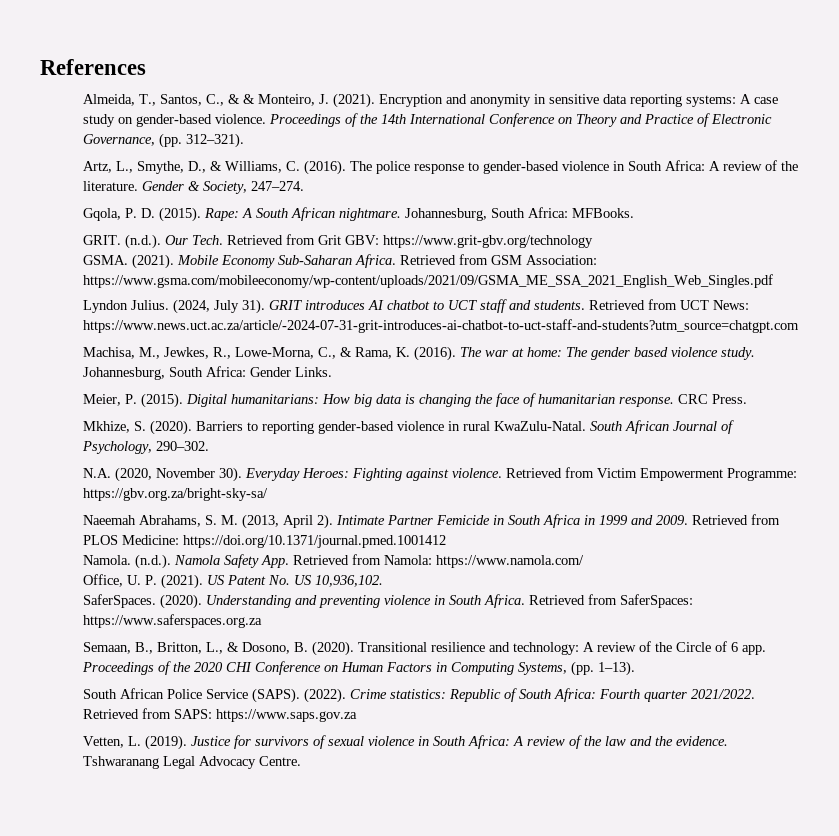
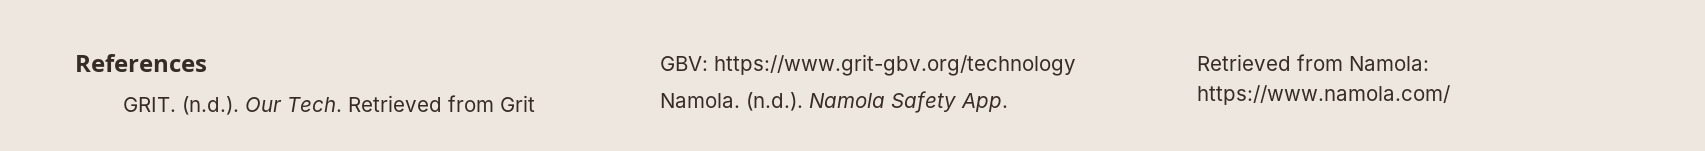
- Almeida, T., Santos, C., & & Monteiro, J. (2021). Encryption and anonymity in sensitive data reporting systems: A case study on gender-based violence. Proceedings of the 14th International Conference on Theory and Practice of Electronic Governance, (pp. 312–321).
- Artz, L., Smythe, D., & Williams, C. (2016). The police response to gender-based violence in South Africa: A review of the literature. Gender & Society, 247–274.
- Gqola, P. D. (2015). Rape: A South African nightmare. Johannesburg, South Africa: MFBooks.
- GSMA. (2021). Mobile Economy Sub-Saharan Africa. Retrieved from GSM Association: https://www.gsma.com/mobileeconomy/wp-content/uploads/2021/09/GSMA_ME_SSA_2021_English_Web_Singles.pdf
- Lyndon Julius. (2024, July 31). GRIT introduces AI chatbot to UCT staff and students. Retrieved from UCT News: https://www.news.uct.ac.za/article/-2024-07-31-grit-introduces-ai-chatbot-to-uct-staff-and-students?utm_source=chatgpt.com
- Machisa, M., Jewkes, R., Lowe-Morna, C., & Rama, K. (2016). The war at home: The gender based violence study. Johannesburg, South Africa: Gender Links.
- Meier, P. (2015). Digital humanitarians: How big data is changing the face of humanitarian response. CRC Press.
- Mkhize, S. (2020). Barriers to reporting gender-based violence in rural KwaZulu-Natal. South African Journal of Psychology, 290–302.
- N.A. (2020, November 30). Everyday Heroes: Fighting against violence. Retrieved from Victim Empowerment Programme: https://gbv.org.za/bright-sky-sa/
- Naeemah Abrahams, S. M. (2013, April 2). Intimate Partner Femicide in South Africa in 1999 and 2009. Retrieved from PLOS Medicine: https://doi.org/10.1371/journal.pmed.1001412
- Office, U. P. (2021). US Patent No. US 10,936,102.
- SaferSpaces. (2020). Understanding and preventing violence in South Africa. Retrieved from SaferSpaces: https://www.saferspaces.org.za
- Semaan, B., Britton, L., & Dosono, B. (2020). Transitional resilience and technology: A review of the Circle of 6 app. Proceedings of the 2020 CHI Conference on Human Factors in Computing Systems, (pp. 1–13).
- South African Police Service (SAPS). (2022). Crime statistics: Republic of South Africa: Fourth quarter 2021/2022. Retrieved from SAPS: https://www.saps.gov.za
- Vetten, L. (2019). Justice for survivors of sexual violence in South Africa: A review of the law and the evidence. Tshwaranang Legal Advocacy Centre.

